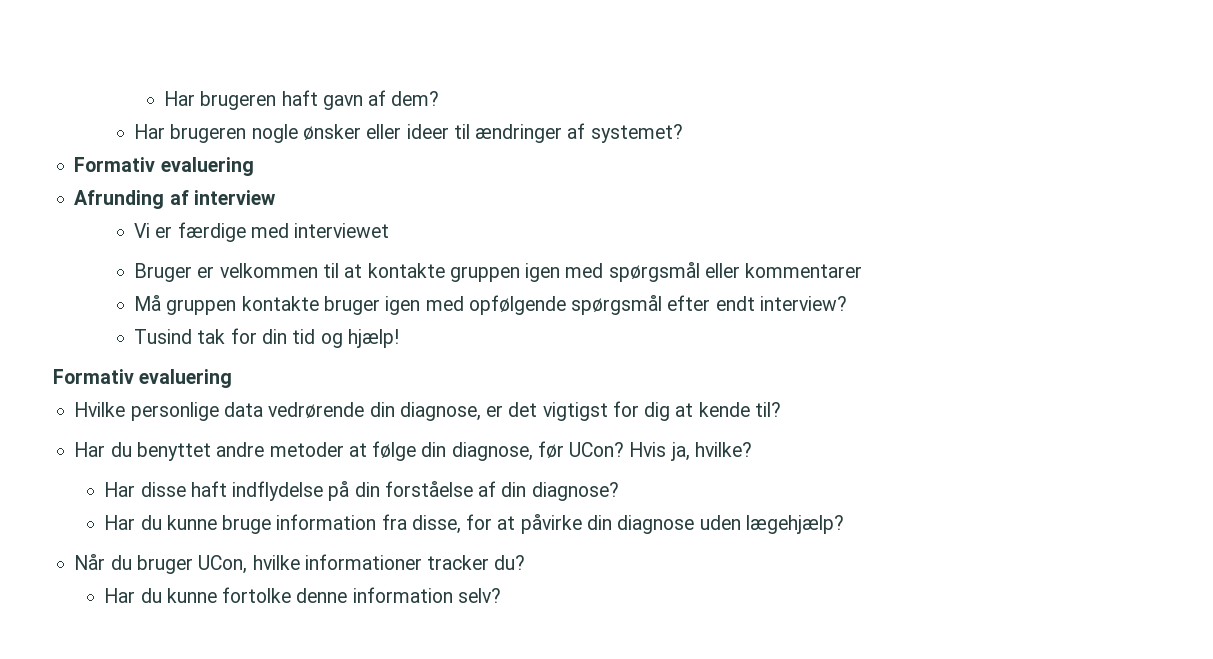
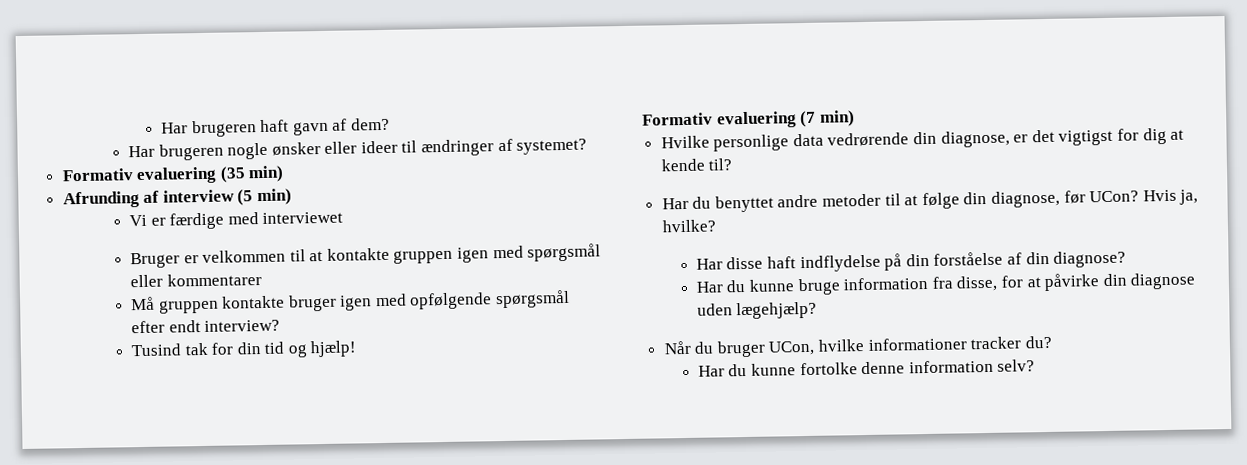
  Har brugeren nogle ønsker eller ideer til ændringer af systemet?
- Formativ evaluering
+ Formativ evaluering (35 min)
- Afrunding af interview
+ Afrunding af interview (5 min)
  Tusind tak for din tid og hjælp!
- Formativ evaluering
+ Formativ evaluering (7 min)
- Har du benyttet andre metoder at følge din diagnose, før UCon?
+ Har du benyttet andre metoder til at følge din diagnose, før UCon?

